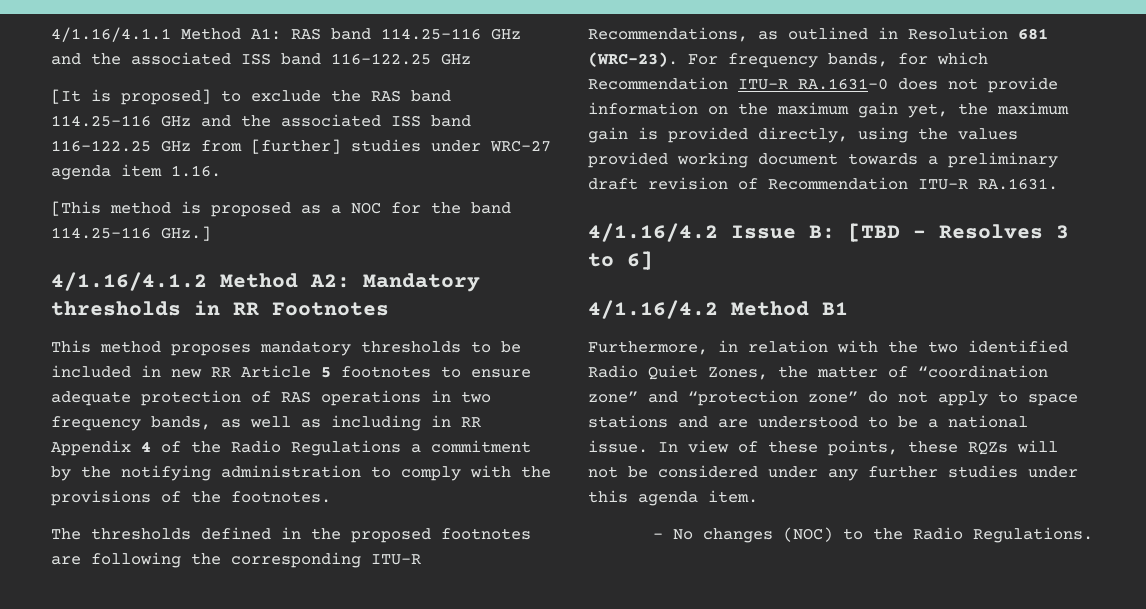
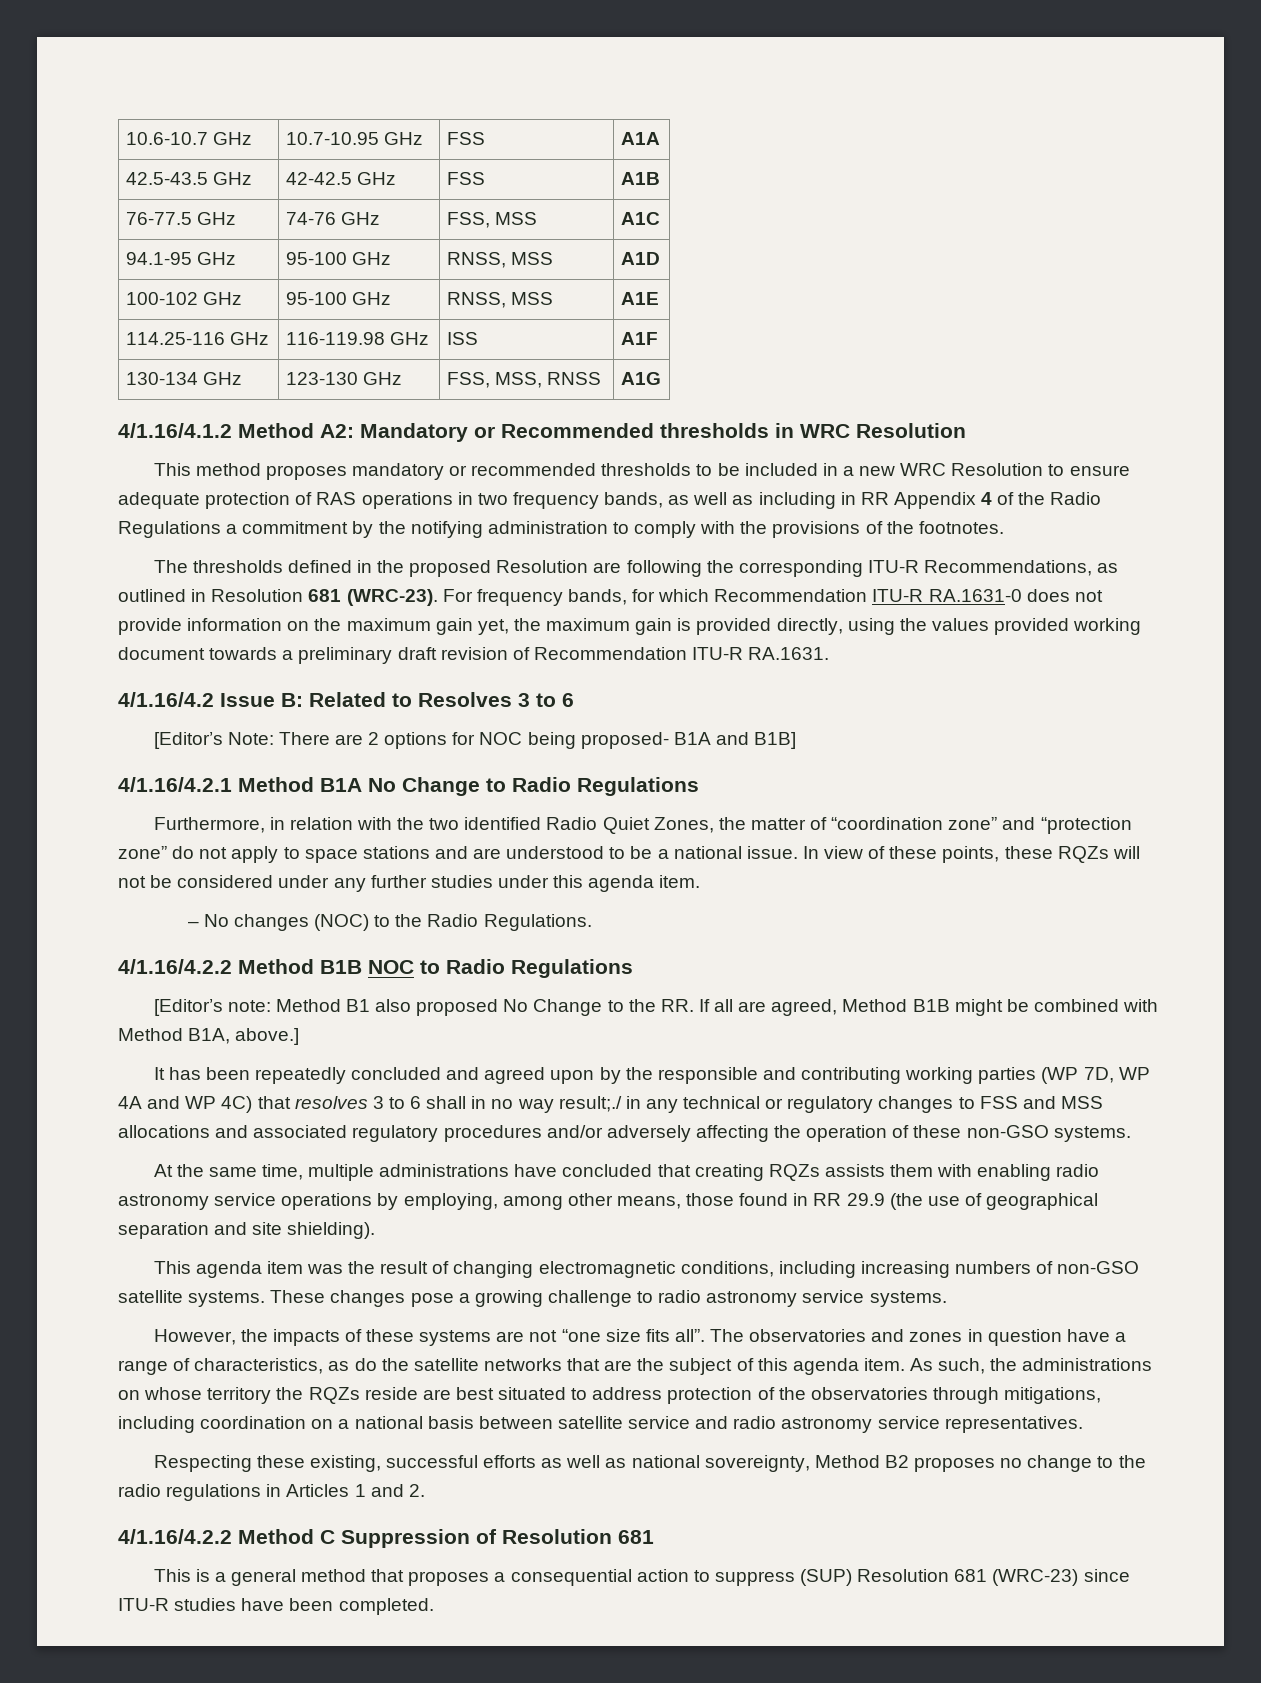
- 4/1.16/4.1.1 Method A1: RAS band 114.25-116 GHz and the associated ISS band 116-122.25 GHz
- [It is proposed] to exclude the RAS band 114.25-116 GHz and the associated ISS band 116-122.25 GHz from [further] studies under WRC-27 agenda item 1.16.
- [This method is proposed as a NOC for the band 114.25-116 GHz.]
- 4/1.16/4.1.2 Method A2: Mandatory thresholds in RR Footnotes
+ 10.6-10.7 GHz | 10.7-10.95 GHz | FSS | A1A
+ 42.5-43.5 GHz | 42-42.5 GHz | FSS | A1B
+ 76-77.5 GHz | 74-76 GHz | FSS, MSS | A1C
+ 94.1-95 GHz | 95-100 GHz | RNSS, MSS | A1D
+ 100-102 GHz | 95-100 GHz | RNSS, MSS | A1E
+ 114.25-116 GHz | 116-119.98 GHz | ISS | A1F
+ 130-134 GHz | 123-130 GHz | FSS, MSS, RNSS | A1G
+ 4/1.16/4.1.2 Method A2: Mandatory or Recommended thresholds in WRC Resolution
- This method proposes mandatory thresholds to be included in new RR Article 5 footnotes to ensure adequate protection of RAS operations in two frequency bands, as well as including in RR Appendix 4 of the Radio Regulations a commitment by the notifying administration to comply with the provisions of the footnotes.
+ This method proposes mandatory or recommended thresholds to be included in a new WRC Resolution to ensure adequate protection of RAS operations in two frequency bands, as well as including in RR Appendix 4 of the Radio Regulations a commitment by the notifying administration to comply with the provisions of the footnotes.
- The thresholds defined in the proposed footnotes are following the corresponding ITU-R Recommendations, as outlined in Resolution 681 (WRC-23).
+ The thresholds defined in the proposed Resolution are following the corresponding ITU-R Recommendations, as outlined in Resolution 681 (WRC-23).
- 4/1.16/4.2 Issue B: [TBD – Resolves 3 to 6]
- 4/1.16/4.2 Method B1
+ 4/1.16/4.2 Issue B: Related to Resolves 3 to 6
+ [Editor’s Note: There are 2 options for NOC being proposed- B1A and B1B]
+ 4/1.16/4.2.1 Method B1A No Change to Radio Regulations
+ 4/1.16/4.2.2 Method B1B NOC to Radio Regulations
+ [Editor’s note: Method B1 also proposed No Change to the RR. If all are agreed, Method B1B might be combined with Method B1A, above.]
+ It has been repeatedly concluded and agreed upon by the responsible and contributing working parties (WP 7D, WP 4A and WP 4C) that resolves 3 to 6 shall in no way result;./ in any technical or regulatory changes to FSS and MSS allocations and associated regulatory procedures and/or adversely affecting the operation of these non-GSO systems.
+ At the same time, multiple administrations have concluded that creating RQZs assists them with enabling radio astronomy service operations by employing, among other means, those found in RR 29.9 (the use of geographical separation and site shielding).
+ This agenda item was the result of changing electromagnetic conditions, including increasing numbers of non-GSO satellite systems. These changes pose a growing challenge to radio astronomy service systems.
+ However, the impacts of these systems are not “one size fits all”. The observatories and zones in question have a range of characteristics, as do the satellite networks that are the subject of this agenda item. As such, the administrations on whose territory the RQZs reside are best situated to address protection of the observatories through mitigations, including coordination on a national basis between satellite service and radio astronomy service representatives.
+ Respecting these existing, successful efforts as well as national sovereignty, Method B2 proposes no change to the radio regulations in Articles 1 and 2.
+ 4/1.16/4.2.2 Method C Suppression of Resolution 681
+ This is a general method that proposes a consequential action to suppress (SUP) Resolution 681 (WRC-23) since ITU-R studies have been completed.

